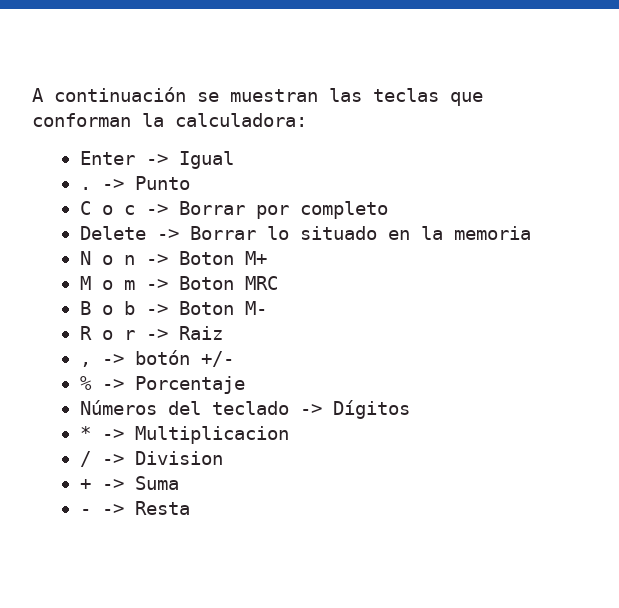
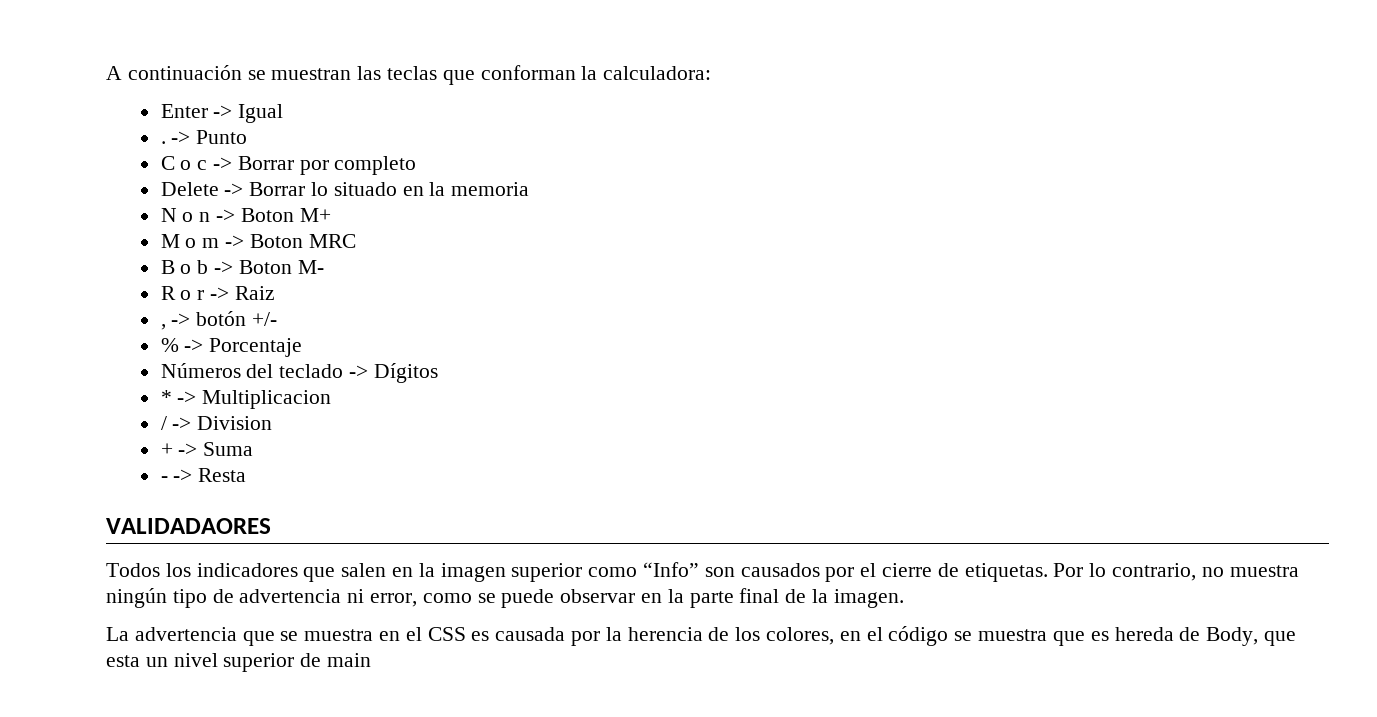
+ VALIDADAORES
+ Todos los indicadores que salen en la imagen superior como “Info” son causados por el cierre de etiquetas. Por lo contrario, no muestra ningún tipo de advertencia ni error, como se puede observar en la parte final de la imagen.
+ La advertencia que se muestra en el CSS es causada por la herencia de los colores, en el código se muestra que es hereda de Body, que esta un nivel superior de main

